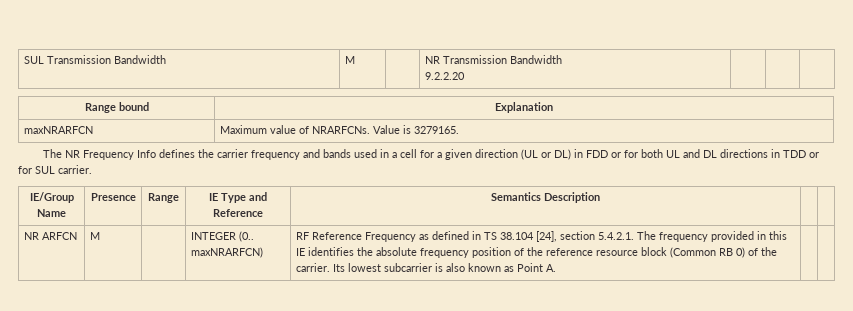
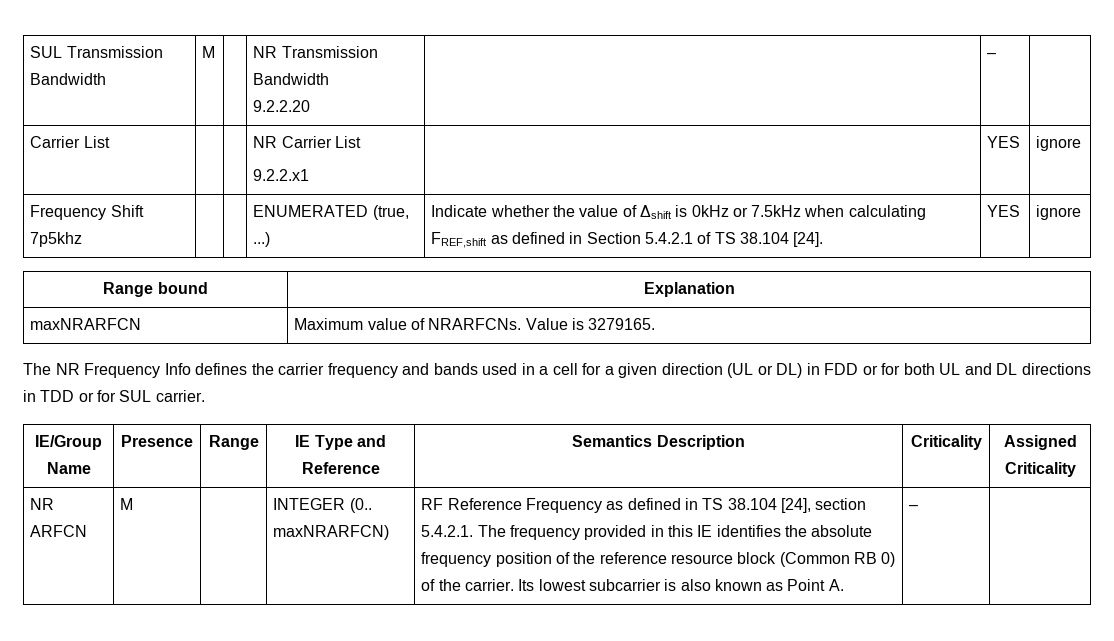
  SUL Transmission Bandwidth | M | | NR Transmission Bandwidth
- 9.2.2.20 | | |
+ 9.2.2.20 | | – |
+ Carrier List | | | NR Carrier List
+ 9.2.2.x1 | | YES | ignore
+ Frequency Shift 7p5khz | | | ENUMERATED (true, ...) | Indicate whether the value of Δshift is 0kHz or 7.5kHz when calculating FREF,shift as defined in Section 5.4.2.1 of TS 38.104 [24]. | YES | ignore
- IE/Group Name | Presence | Range | IE Type and Reference | Semantics Description | |
+ IE/Group Name | Presence | Range | IE Type and Reference | Semantics Description | Criticality | Assigned Criticality
- Its lowest subcarrier is also known as Point A.
+ Its lowest subcarrier is also known as Point A. | –

